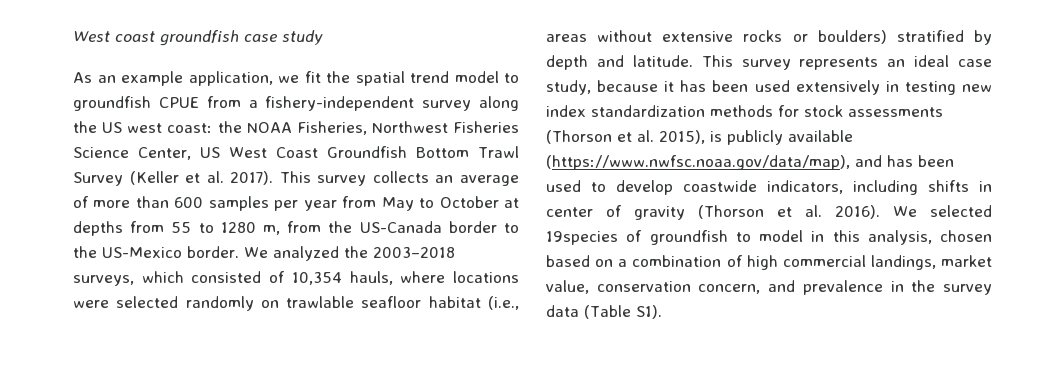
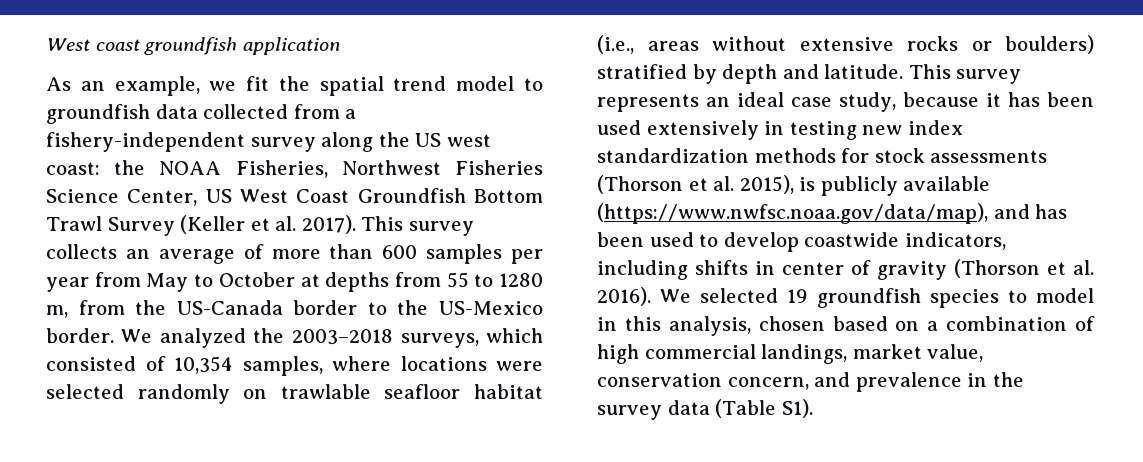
- West coast groundfish case study
+ West coast groundfish application
- As an example application, we fit the spatial trend model to groundfish CPUE from a fishery-independent survey along the US west coast: the NOAA Fisheries, Northwest Fisheries Science Center, US West Coast Groundfish Bottom Trawl Survey (Keller et al. 2017).
+ As an example, we fit the spatial trend model to groundfish data collected from a fishery-independent survey along the US west coast: the NOAA Fisheries, Northwest Fisheries Science Center, US West Coast Groundfish Bottom Trawl Survey (Keller et al. 2017).
- We analyzed the 2003–2018 surveys, which consisted of 10,354 hauls, where locations were selected randomly on trawlable seafloor habitat (i.e., areas without extensive rocks or boulders) stratified by depth and latitude.
+ We analyzed the 2003–2018 surveys, which consisted of 10,354 samples, where locations were selected randomly on trawlable seafloor habitat (i.e., areas without extensive rocks or boulders) stratified by depth and latitude.
- We selected 19species of groundfish to model in this analysis, chosen based on a combination of high commercial landings, market value, conservation concern, and prevalence in the survey data (Table S1).
+ We selected 19 groundfish species to model in this analysis, chosen based on a combination of high commercial landings, market value, conservation concern, and prevalence in the survey data (Table S1).

